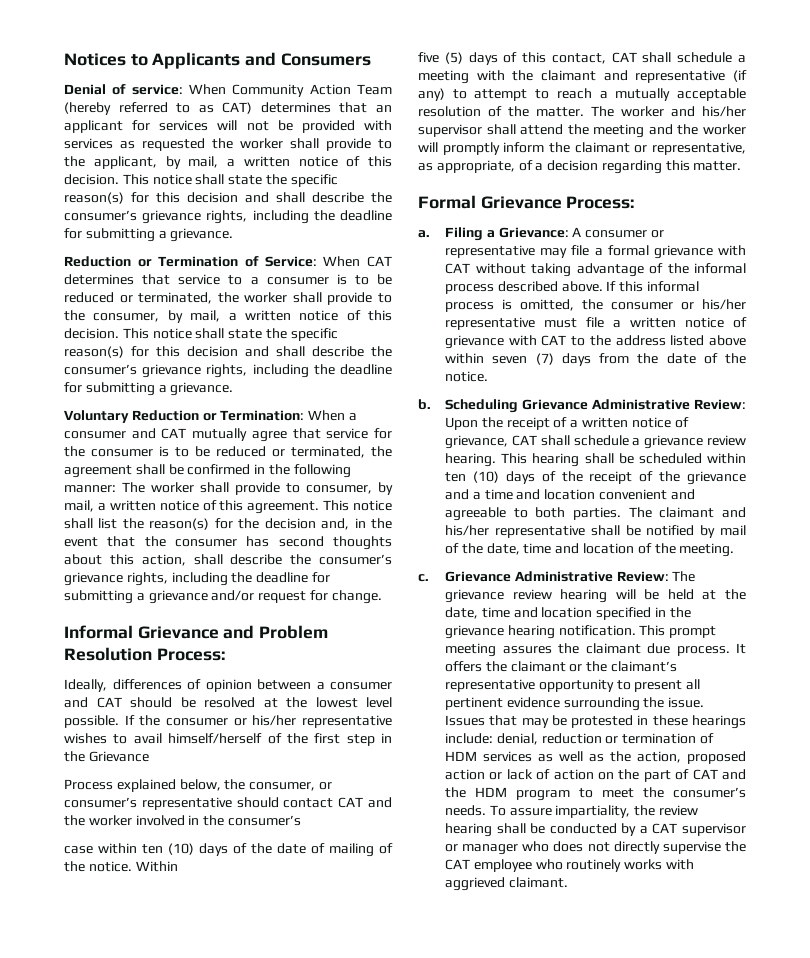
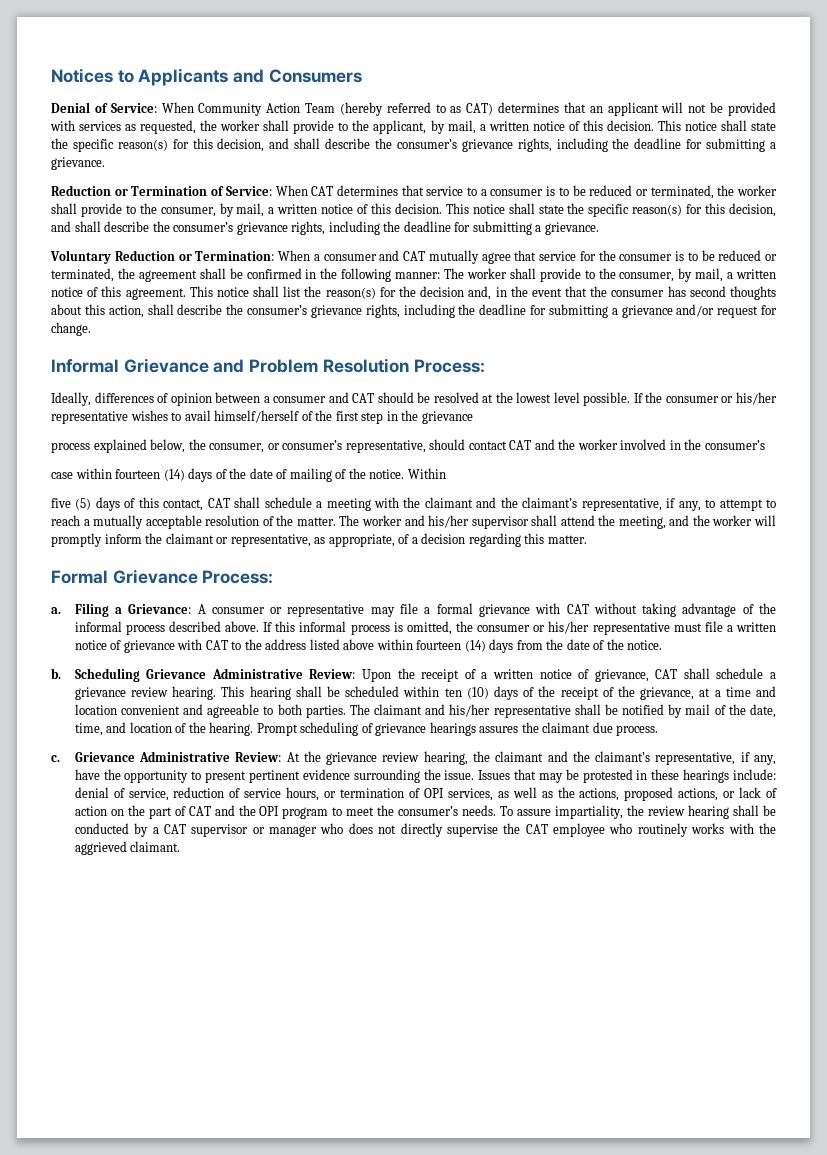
- Denial of service: When Community Action Team (hereby referred to as CAT) determines that an applicant for services will not be provided with services as requested the worker shall provide to the applicant, by mail, a written notice of this decision. This notice shall state the specific reason(s) for this decision and shall describe the consumer’s grievance rights, including the deadline for submitting a grievance.
+ Denial of Service: When Community Action Team (hereby referred to as CAT) determines that an applicant will not be provided with services as requested, the worker shall provide to the applicant, by mail, a written notice of this decision. This notice shall state the specific reason(s) for this decision, and shall describe the consumer’s grievance rights, including the deadline for submitting a grievance.
- Reduction or Termination of Service: When CAT determines that service to a consumer is to be reduced or terminated, the worker shall provide to the consumer, by mail, a written notice of this decision. This notice shall state the specific reason(s) for this decision and shall describe the consumer’s grievance rights, including the deadline for submitting a grievance.
+ Reduction or Termination of Service: When CAT determines that service to a consumer is to be reduced or terminated, the worker shall provide to the consumer, by mail, a written notice of this decision. This notice shall state the specific reason(s) for this decision, and shall describe the consumer’s grievance rights, including the deadline for submitting a grievance.
- Voluntary Reduction or Termination: When a consumer and CAT mutually agree that service for the consumer is to be reduced or terminated, the agreement shall be confirmed in the following manner: The worker shall provide to consumer, by mail, a written notice of this agreement.
+ Voluntary Reduction or Termination: When a consumer and CAT mutually agree that service for the consumer is to be reduced or terminated, the agreement shall be confirmed in the following manner: The worker shall provide to the consumer, by mail, a written notice of this agreement.
- If the consumer or his/her representative wishes to avail himself/herself of the first step in the Grievance
- Process explained below, the consumer, or consumer’s representative should contact CAT and the worker involved in the consumer’s
+ If the consumer or his/her representative wishes to avail himself/herself of the first step in the grievance
+ process explained below, the consumer, or consumer’s representative, should contact CAT and the worker involved in the consumer’s
- case within ten (10) days of the date of mailing of the notice.
+ case within fourteen (14) days of the date of mailing of the notice.
- five (5) days of this contact, CAT shall schedule a meeting with the claimant and representative (if any) to attempt to reach a mutually acceptable resolution of the matter.
+ five (5) days of this contact, CAT shall schedule a meeting with the claimant and the claimant’s representative, if any, to attempt to reach a mutually acceptable resolution of the matter.
- The worker and his/her supervisor shall attend the meeting and the worker will promptly inform the claimant or representative, as appropriate, of a decision regarding this matter.
+ The worker and his/her supervisor shall attend the meeting, and the worker will promptly inform the claimant or representative, as appropriate, of a decision regarding this matter.
- If this informal process is omitted, the consumer or his/her representative must file a written notice of grievance with CAT to the address listed above within seven (7) days from the date of the notice.
+ If this informal process is omitted, the consumer or his/her representative must file a written notice of grievance with CAT to the address listed above within fourteen (14) days from the date of the notice.
- This hearing shall be scheduled within ten (10) days of the receipt of the grievance and a time and location convenient and agreeable to both parties.
+ This hearing shall be scheduled within ten (10) days of the receipt of the grievance, at a time and location convenient and agreeable to both parties.
- The claimant and his/her representative shall be notified by mail of the date, time and location of the meeting.
- c. Grievance Administrative Review: The grievance review hearing will be held at the date, time and location specified in the grievance hearing notification. This prompt meeting assures the claimant due process. It offers the claimant or the claimant’s representative opportunity to present all pertinent evidence surrounding the issue.
+ The claimant and his/her representative shall be notified by mail of the date, time, and location of the hearing. Prompt scheduling of grievance hearings assures the claimant due process.
+ c. Grievance Administrative Review: At the grievance review hearing, the claimant and the claimant’s representative, if any, have the opportunity to present pertinent evidence surrounding the issue.
- Issues that may be protested in these hearings include: denial, reduction or termination of HDM services as well as the action, proposed action or lack of action on the part of CAT and the HDM program to meet the consumer’s needs.
+ Issues that may be protested in these hearings include: denial of service, reduction of service hours, or termination of OPI services, as well as the actions, proposed actions, or lack of action on the part of CAT and the OPI program to meet the consumer’s needs.
- To assure impartiality, the review hearing shall be conducted by a CAT supervisor or manager who does not directly supervise the CAT employee who routinely works with aggrieved claimant.
+ To assure impartiality, the review hearing shall be conducted by a CAT supervisor or manager who does not directly supervise the CAT employee who routinely works with the aggrieved claimant.

